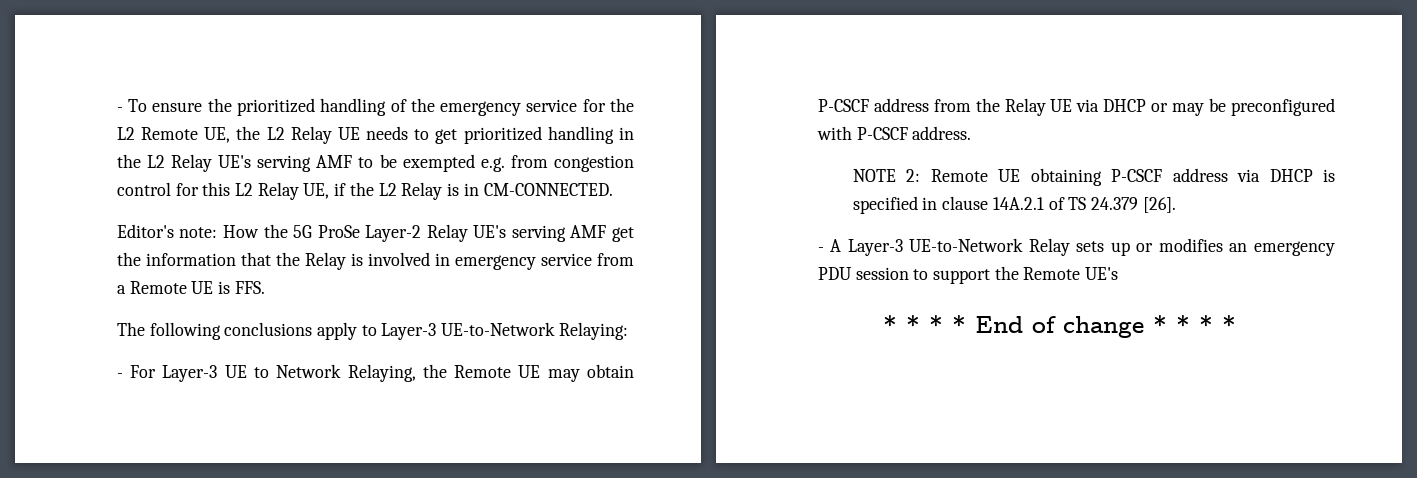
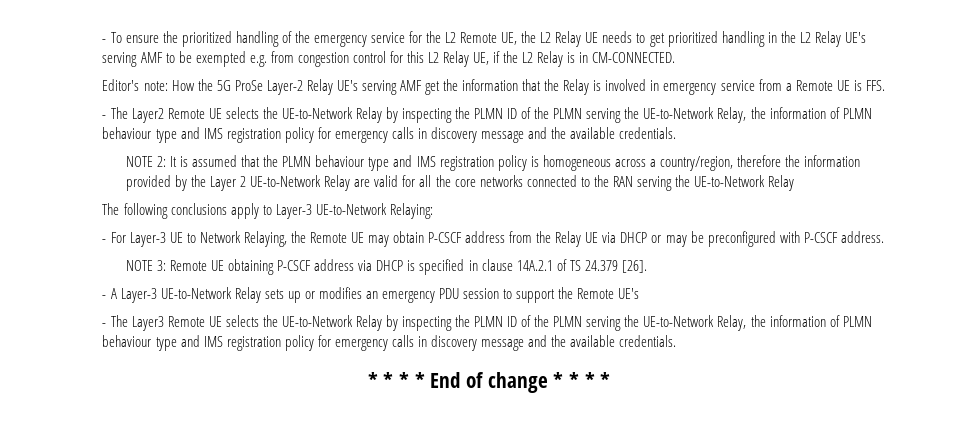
+ - The Layer2 Remote UE selects the UE-to-Network Relay by inspecting the PLMN ID of the PLMN serving the UE-to-Network Relay, the information of PLMN behaviour type and IMS registration policy for emergency calls in discovery message and the available credentials.
+ NOTE 2: It is assumed that the PLMN behaviour type and IMS registration policy is homogeneous across a country/region, therefore the information provided by the Layer 2 UE-to-Network Relay are valid for all the core networks connected to the RAN serving the UE-to-Network Relay
- NOTE 2: Remote UE obtaining P-CSCF address via DHCP is specified in clause 14A.2.1 of TS 24.379 [26].
+ NOTE 3: Remote UE obtaining P-CSCF address via DHCP is specified in clause 14A.2.1 of TS 24.379 [26].
+ - The Layer3 Remote UE selects the UE-to-Network Relay by inspecting the PLMN ID of the PLMN serving the UE-to-Network Relay, the information of PLMN behaviour type and IMS registration policy for emergency calls in discovery message and the available credentials.

